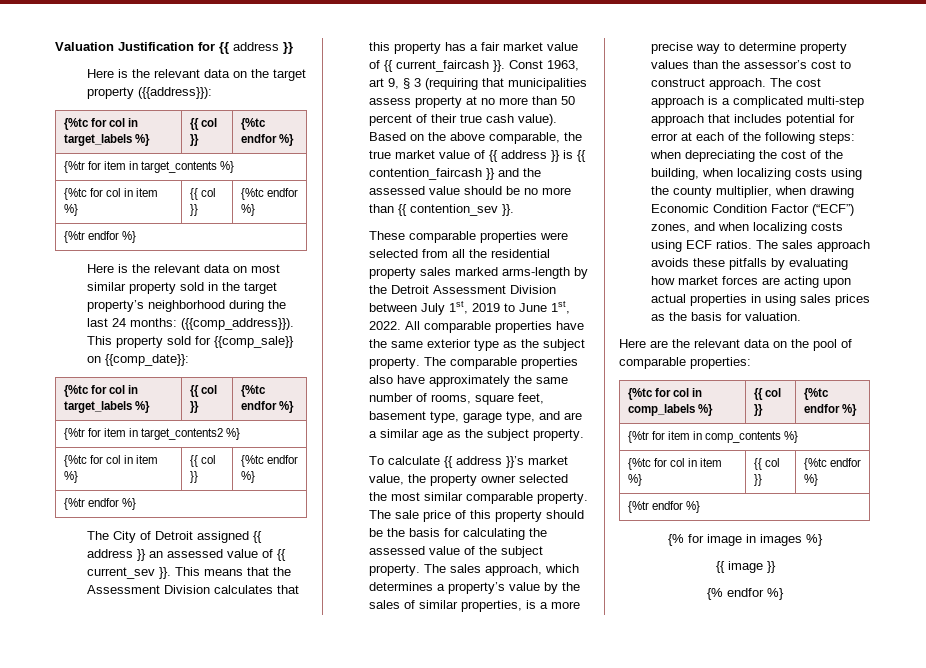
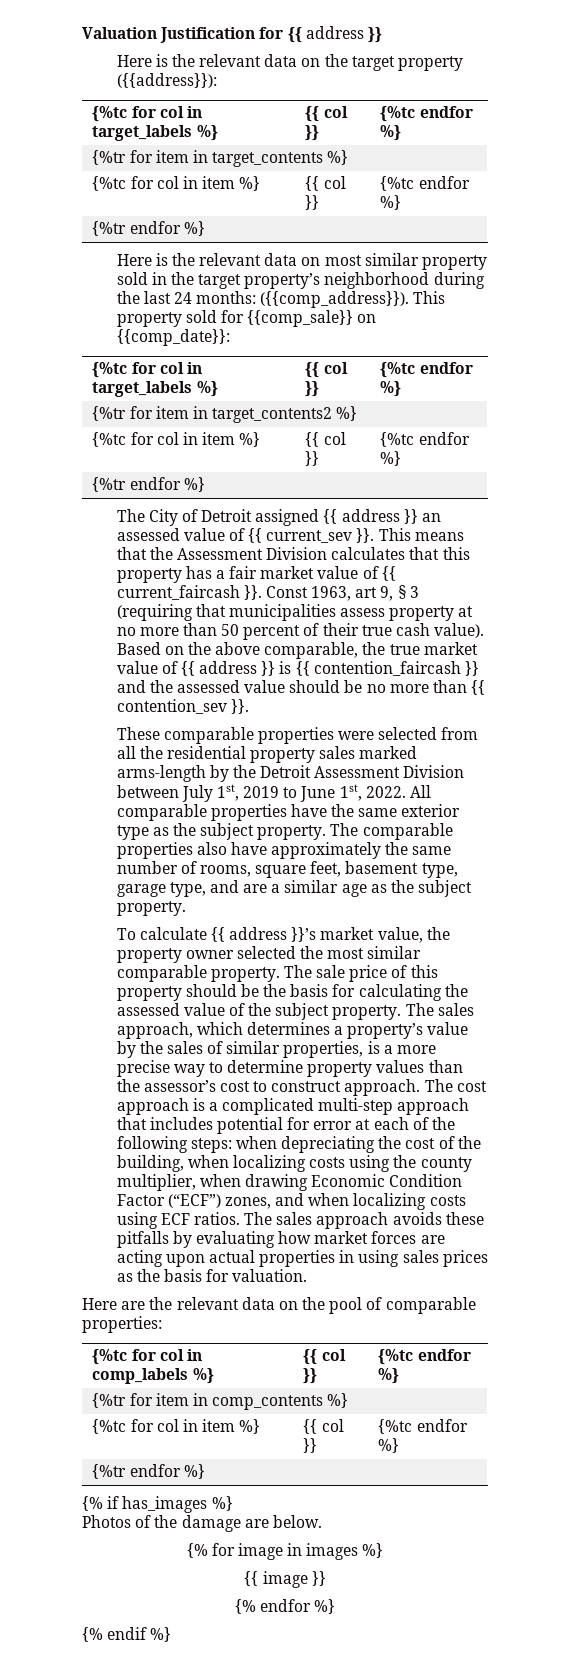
+ {% if has_images %}
+ Photos of the damage are below.
+ {% endif %}

